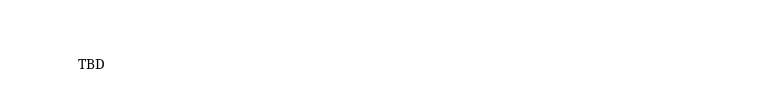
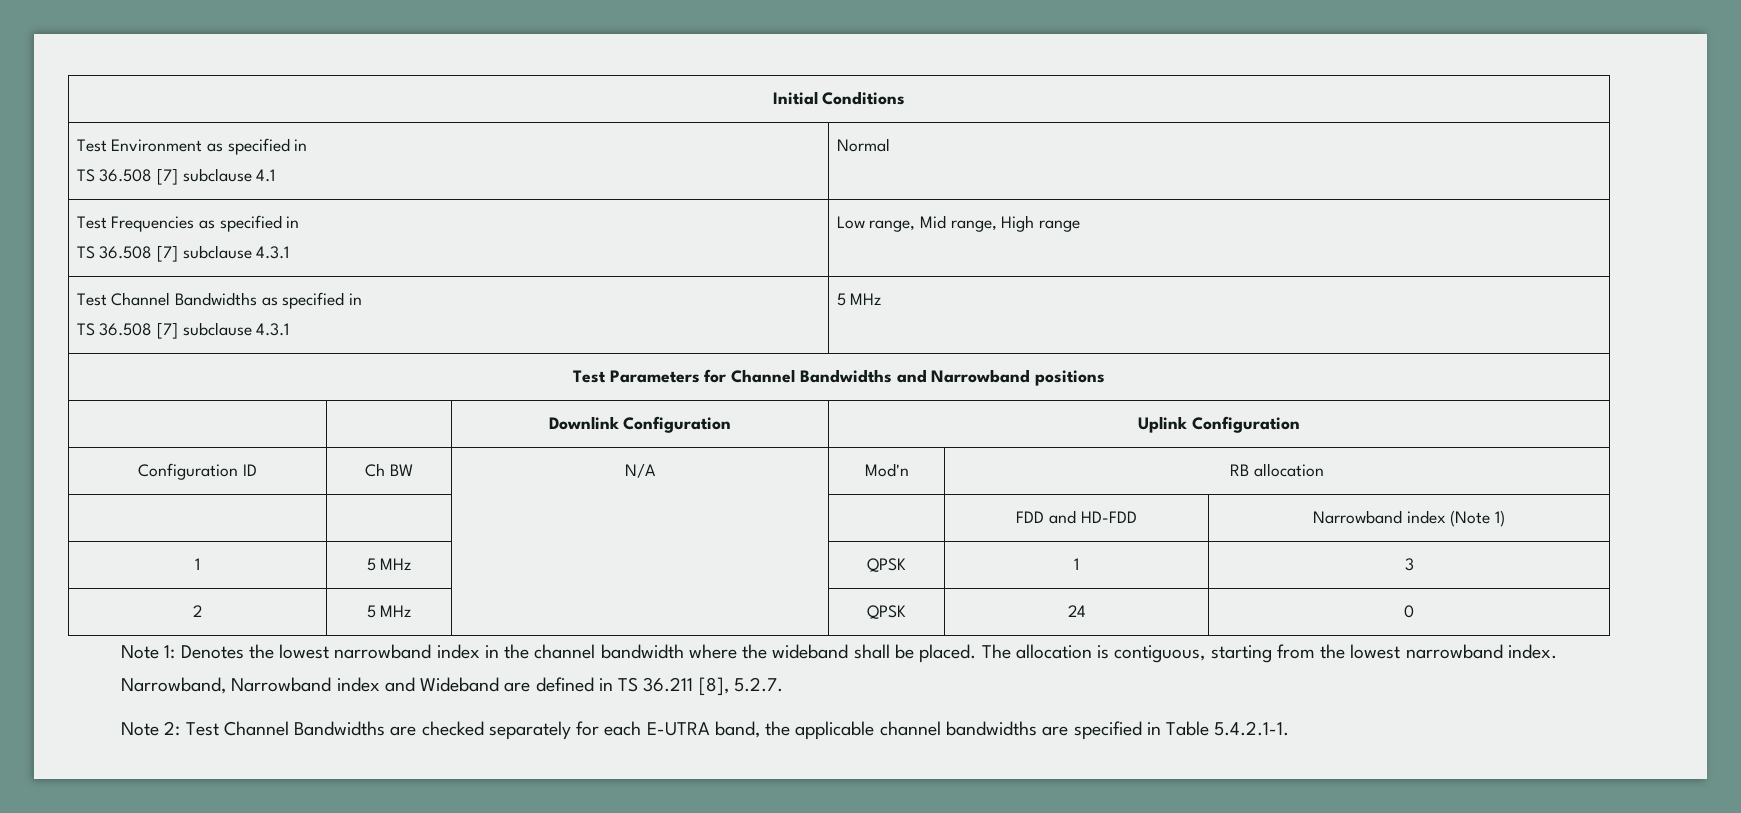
- TBD
+ Initial Conditions
+ Test Environment as specified in
+ TS 36.508 [7] subclause 4.1 | Normal
+ Test Frequencies as specified in
+ TS 36.508 [7] subclause 4.3.1 | Low range, Mid range, High range
+ Test Channel Bandwidths as specified in
+ TS 36.508 [7] subclause 4.3.1 | 5 MHz
+ Test Parameters for Channel Bandwidths and Narrowband positions
+ | | Downlink Configuration | Uplink Configuration
+ Configuration ID | Ch BW | N/A | Mod'n | RB allocation
+ | | | | FDD and HD-FDD | Narrowband index (Note 1)
+ 1 | 5 MHz | | QPSK | 1 | 3
+ 2 | 5 MHz | | QPSK | 24 | 0
+ Note 1: Denotes the lowest narrowband index in the channel bandwidth where the wideband shall be placed. The allocation is contiguous, starting from the lowest narrowband index. Narrowband, Narrowband index and Wideband are defined in TS 36.211 [8], 5.2.7.
+ Note 2: Test Channel Bandwidths are checked separately for each E-UTRA band, the applicable channel bandwidths are specified in Table 5.4.2.1-1.

